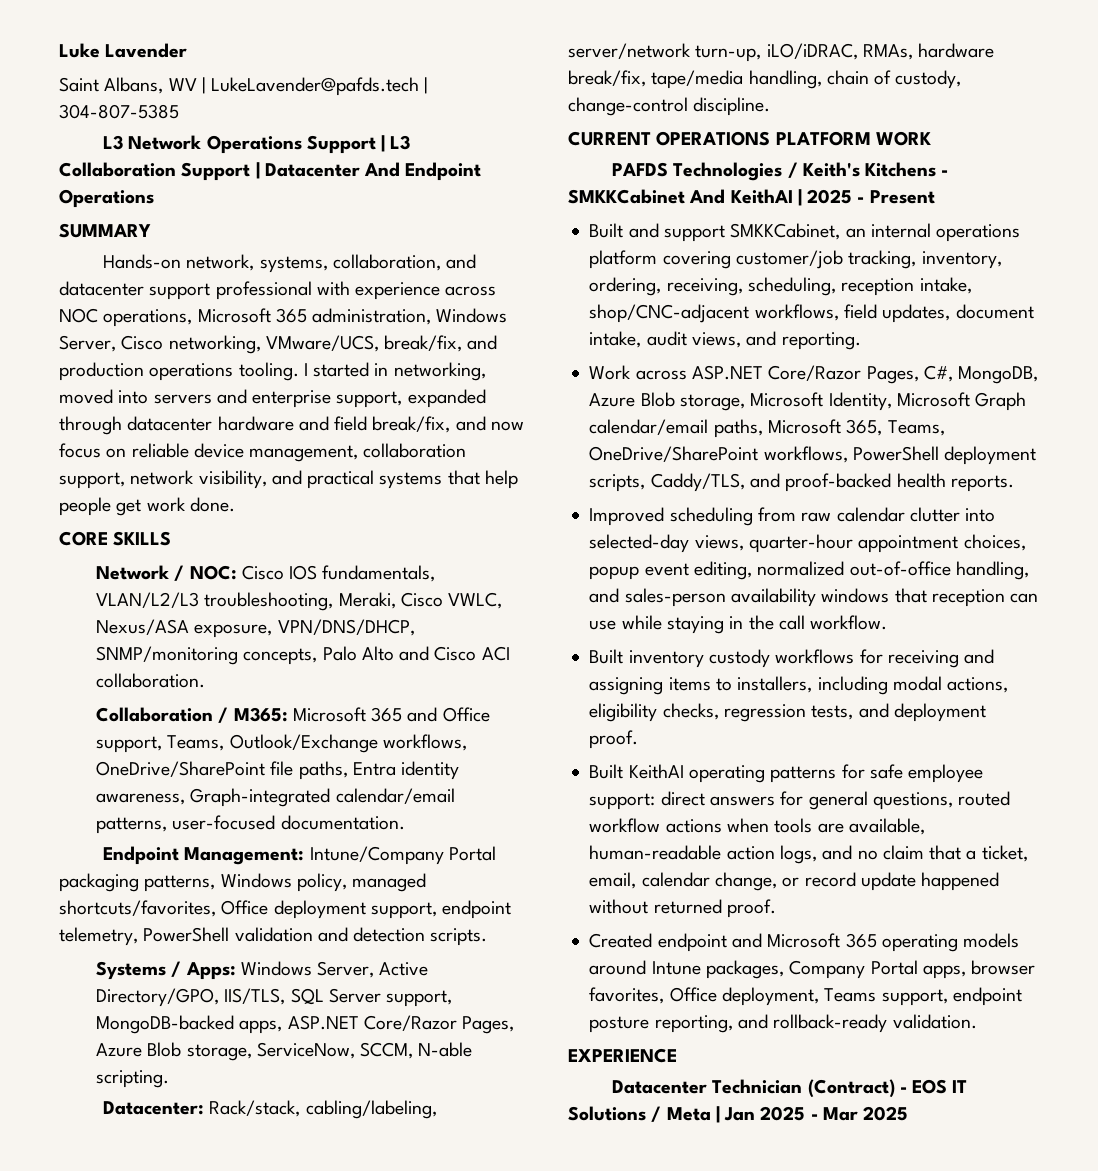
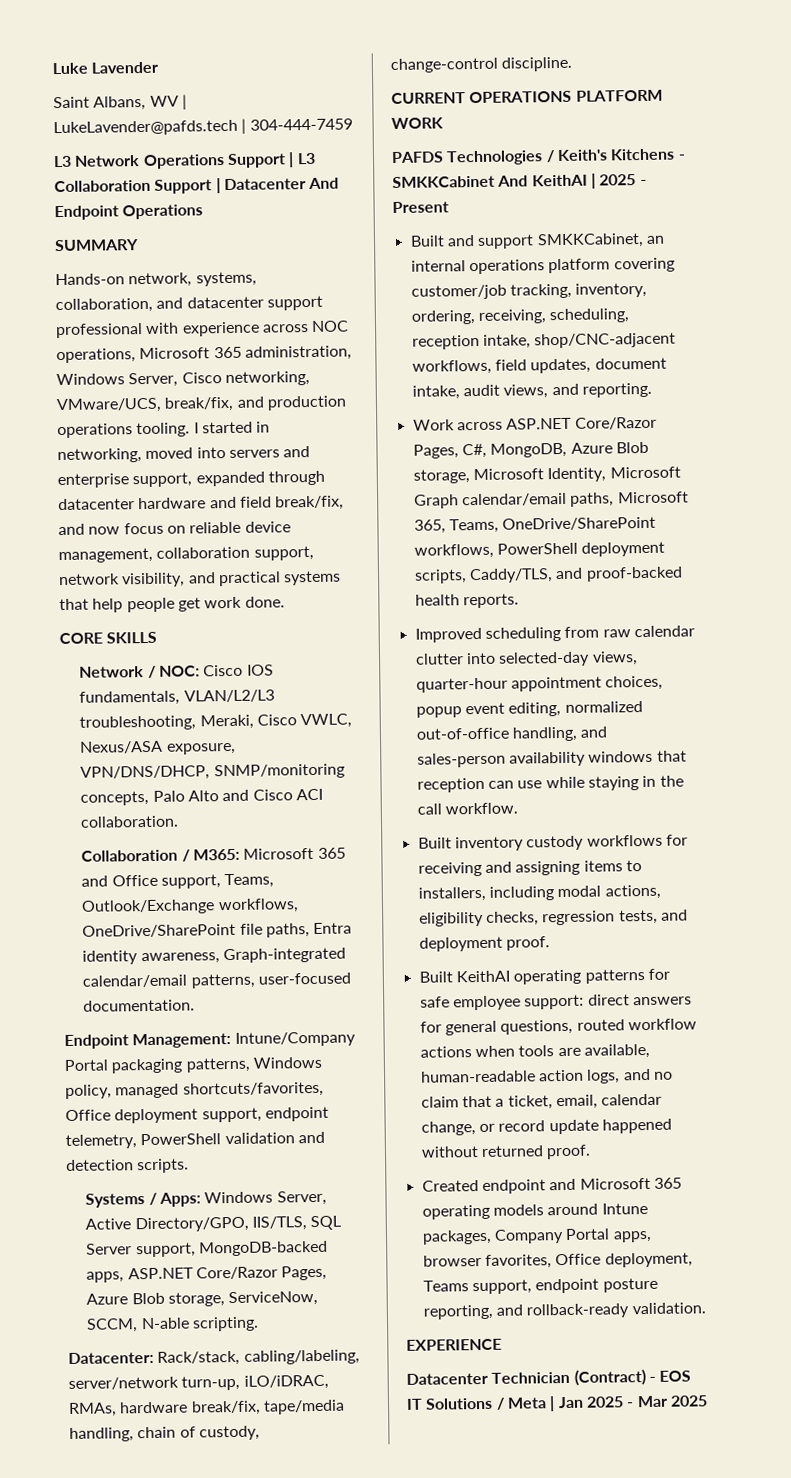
- Saint Albans, WV | LukeLavender@pafds.tech | 304-807-5385
+ Saint Albans, WV | LukeLavender@pafds.tech | 304-444-7459

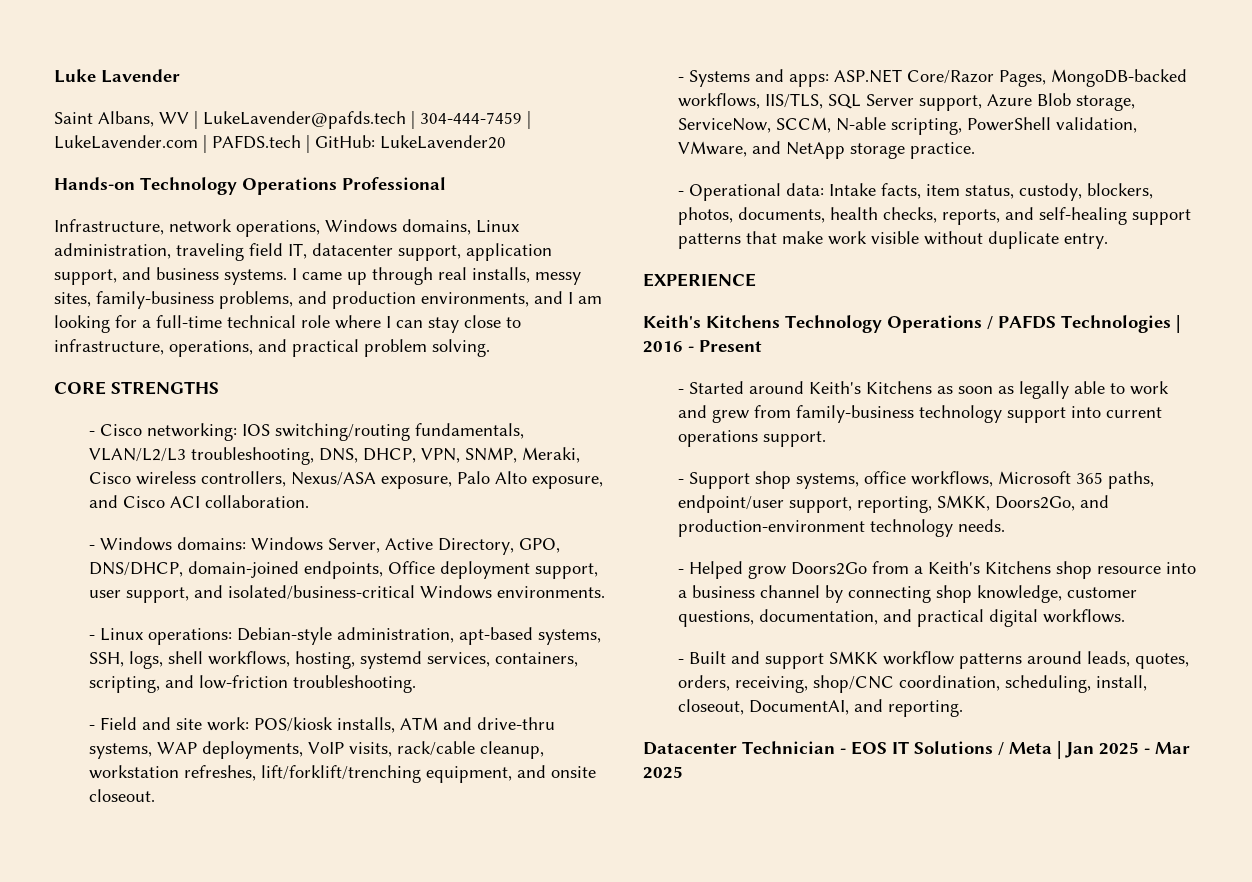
- Saint Albans, WV | LukeLavender@pafds.tech | 304-444-7459
- L3 Network Operations Support | L3 Collaboration Support | Datacenter And Endpoint Operations
- SUMMARY
- Hands-on network, systems, collaboration, and datacenter support professional with experience across NOC operations, Microsoft 365 administration, Windows Server, Cisco networking, VMware/UCS, break/fix, and production operations tooling. I started in networking, moved into servers and enterprise support, expanded through datacenter hardware and field break/fix, and now focus on reliable device management, collaboration support, network visibility, and practical systems that help people get work done.
- CORE SKILLS
- Network / NOC: Cisco IOS fundamentals, VLAN/L2/L3 troubleshooting, Meraki, Cisco VWLC, Nexus/ASA exposure, VPN/DNS/DHCP, SNMP/monitoring concepts, Palo Alto and Cisco ACI collaboration.
+ Saint Albans, WV | LukeLavender@pafds.tech | 304-444-7459 | LukeLavender.com | PAFDS.tech | GitHub: LukeLavender20
+ Hands-on Technology Operations Professional
+ Infrastructure, network operations, Windows domains, Linux administration, traveling field IT, datacenter support, application support, and business systems. I came up through real installs, messy sites, family-business problems, and production environments, and I am looking for a full-time technical role where I can stay close to infrastructure, operations, and practical problem solving.
+ CORE STRENGTHS
+ - Cisco networking: IOS switching/routing fundamentals, VLAN/L2/L3 troubleshooting, DNS, DHCP, VPN, SNMP, Meraki, Cisco wireless controllers, Nexus/ASA exposure, Palo Alto exposure, and Cisco ACI collaboration.
- Collaboration / M365: Microsoft 365 and Office support, Teams, Outlook/Exchange workflows, OneDrive/SharePoint file paths, Entra identity awareness, Graph-integrated calendar/email patterns, user-focused documentation.
- Endpoint Management: Intune/Company Portal packaging patterns, Windows policy, managed shortcuts/favorites, Office deployment support, endpoint telemetry, PowerShell validation and detection scripts.
- Systems / Apps: Windows Server, Active Directory/GPO, IIS/TLS, SQL Server support, MongoDB-backed apps, ASP.NET Core/Razor Pages, Azure Blob storage, ServiceNow, SCCM, N-able scripting.
- Datacenter: Rack/stack, cabling/labeling, server/network turn-up, iLO/iDRAC, RMAs, hardware break/fix, tape/media handling, chain of custody, change-control discipline.
- CURRENT OPERATIONS PLATFORM WORK
- PAFDS Technologies / Keith's Kitchens - SMKKCabinet And KeithAI | 2025 - Present
- Built and support SMKKCabinet, an internal operations platform covering customer/job tracking, inventory, ordering, receiving, scheduling, reception intake, shop/CNC-adjacent workflows, field updates, document intake, audit views, and reporting.
- Work across ASP.NET Core/Razor Pages, C#, MongoDB, Azure Blob storage, Microsoft Identity, Microsoft Graph calendar/email paths, Microsoft 365, Teams, OneDrive/SharePoint workflows, PowerShell deployment scripts, Caddy/TLS, and proof-backed health reports.
- Improved scheduling from raw calendar clutter into selected-day views, quarter-hour appointment choices, popup event editing, normalized out-of-office handling, and sales-person availability windows that reception can use while staying in the call workflow.
- Built inventory custody workflows for receiving and assigning items to installers, including modal actions, eligibility checks, regression tests, and deployment proof.
- Built KeithAI operating patterns for safe employee support: direct answers for general questions, routed workflow actions when tools are available, human-readable action logs, and no claim that a ticket, email, calendar change, or record update happened without returned proof.
- Created endpoint and Microsoft 365 operating models around Intune packages, Company Portal apps, browser favorites, Office deployment, Teams support, endpoint posture reporting, and rollback-ready validation.
+ - Windows domains: Windows Server, Active Directory, GPO, DNS/DHCP, domain-joined endpoints, Office deployment support, user support, and isolated/business-critical Windows environments.
+ - Linux operations: Debian-style administration, apt-based systems, SSH, logs, shell workflows, hosting, systemd services, containers, scripting, and low-friction troubleshooting.
+ - Field and site work: POS/kiosk installs, ATM and drive-thru systems, WAP deployments, VoIP visits, rack/cable cleanup, workstation refreshes, lift/forklift/trenching equipment, and onsite closeout.
+ - Systems and apps: ASP.NET Core/Razor Pages, MongoDB-backed workflows, IIS/TLS, SQL Server support, Azure Blob storage, ServiceNow, SCCM, N-able scripting, PowerShell validation, VMware, and NetApp storage practice.
+ - Operational data: Intake facts, item status, custody, blockers, photos, documents, health checks, reports, and self-healing support patterns that make work visible without duplicate entry.
  EXPERIENCE
+ Keith's Kitchens Technology Operations / PAFDS Technologies | 2016 - Present
+ - Started around Keith's Kitchens as soon as legally able to work and grew from family-business technology support into current operations support.
+ - Support shop systems, office workflows, Microsoft 365 paths, endpoint/user support, reporting, SMKK, Doors2Go, and production-environment technology needs.
+ - Helped grow Doors2Go from a Keith's Kitchens shop resource into a business channel by connecting shop knowledge, customer questions, documentation, and practical digital workflows.
+ - Built and support SMKK workflow patterns around leads, quotes, orders, receiving, shop/CNC coordination, scheduling, install, closeout, DocumentAI, and reporting.
- Datacenter Technician (Contract) - EOS IT Solutions / Meta | Jan 2025 - Mar 2025
+ Datacenter Technician - EOS IT Solutions / Meta | Jan 2025 - Mar 2025

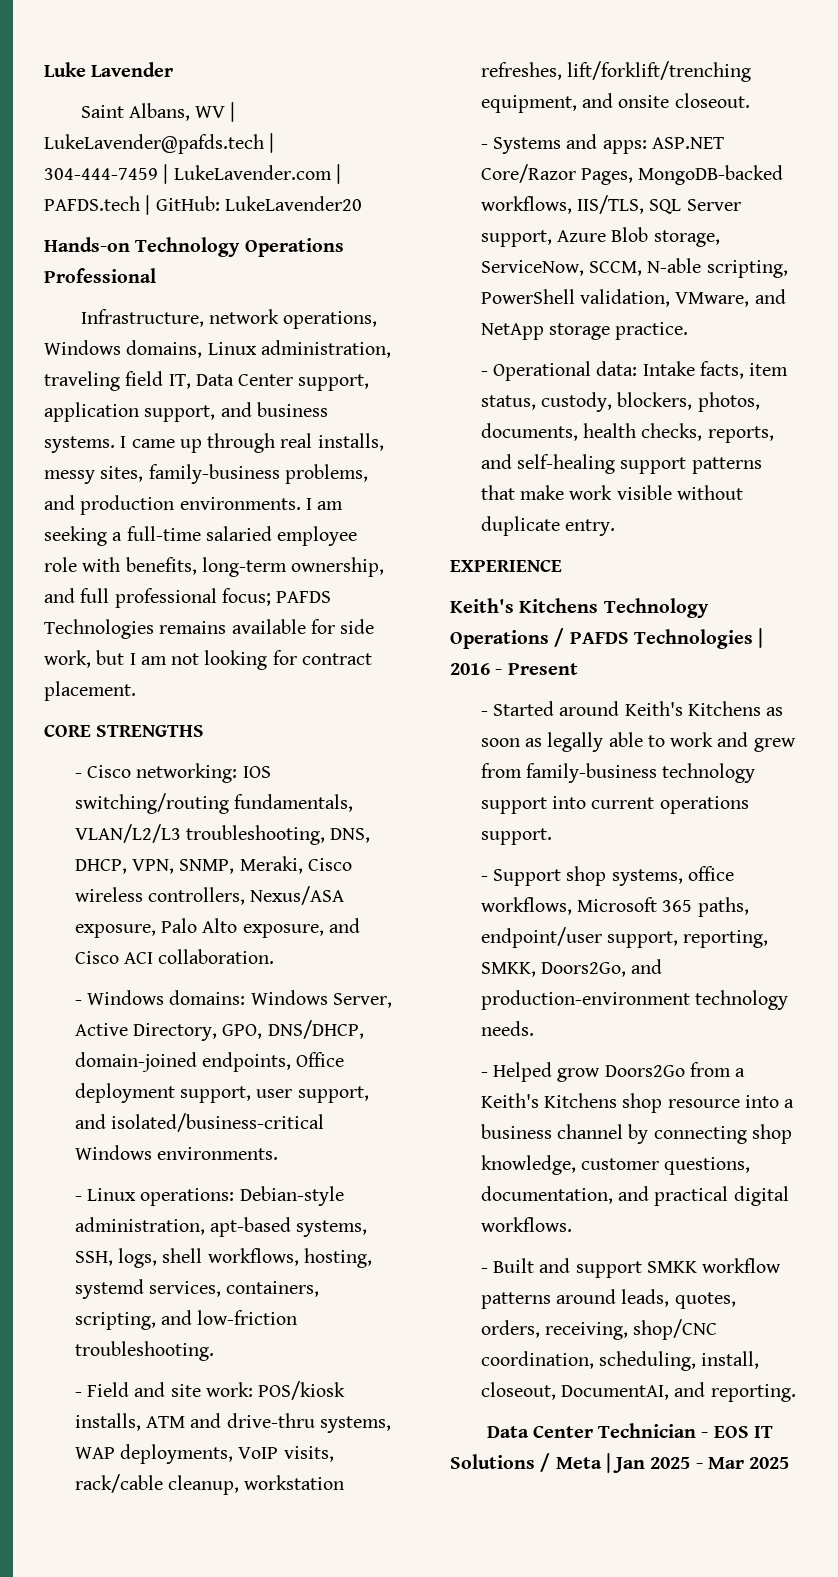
- Infrastructure, network operations, Windows domains, Linux administration, traveling field IT, datacenter support, application support, and business systems.
+ Infrastructure, network operations, Windows domains, Linux administration, traveling field IT, Data Center support, application support, and business systems.
- I came up through real installs, messy sites, family-business problems, and production environments, and I am looking for a full-time technical role where I can stay close to infrastructure, operations, and practical problem solving.
+ I came up through real installs, messy sites, family-business problems, and production environments. I am seeking a full-time salaried employee role with benefits, long-term ownership, and full professional focus; PAFDS Technologies remains available for side work, but I am not looking for contract placement.
- Datacenter Technician - EOS IT Solutions / Meta | Jan 2025 - Mar 2025
+ Data Center Technician - EOS IT Solutions / Meta | Jan 2025 - Mar 2025

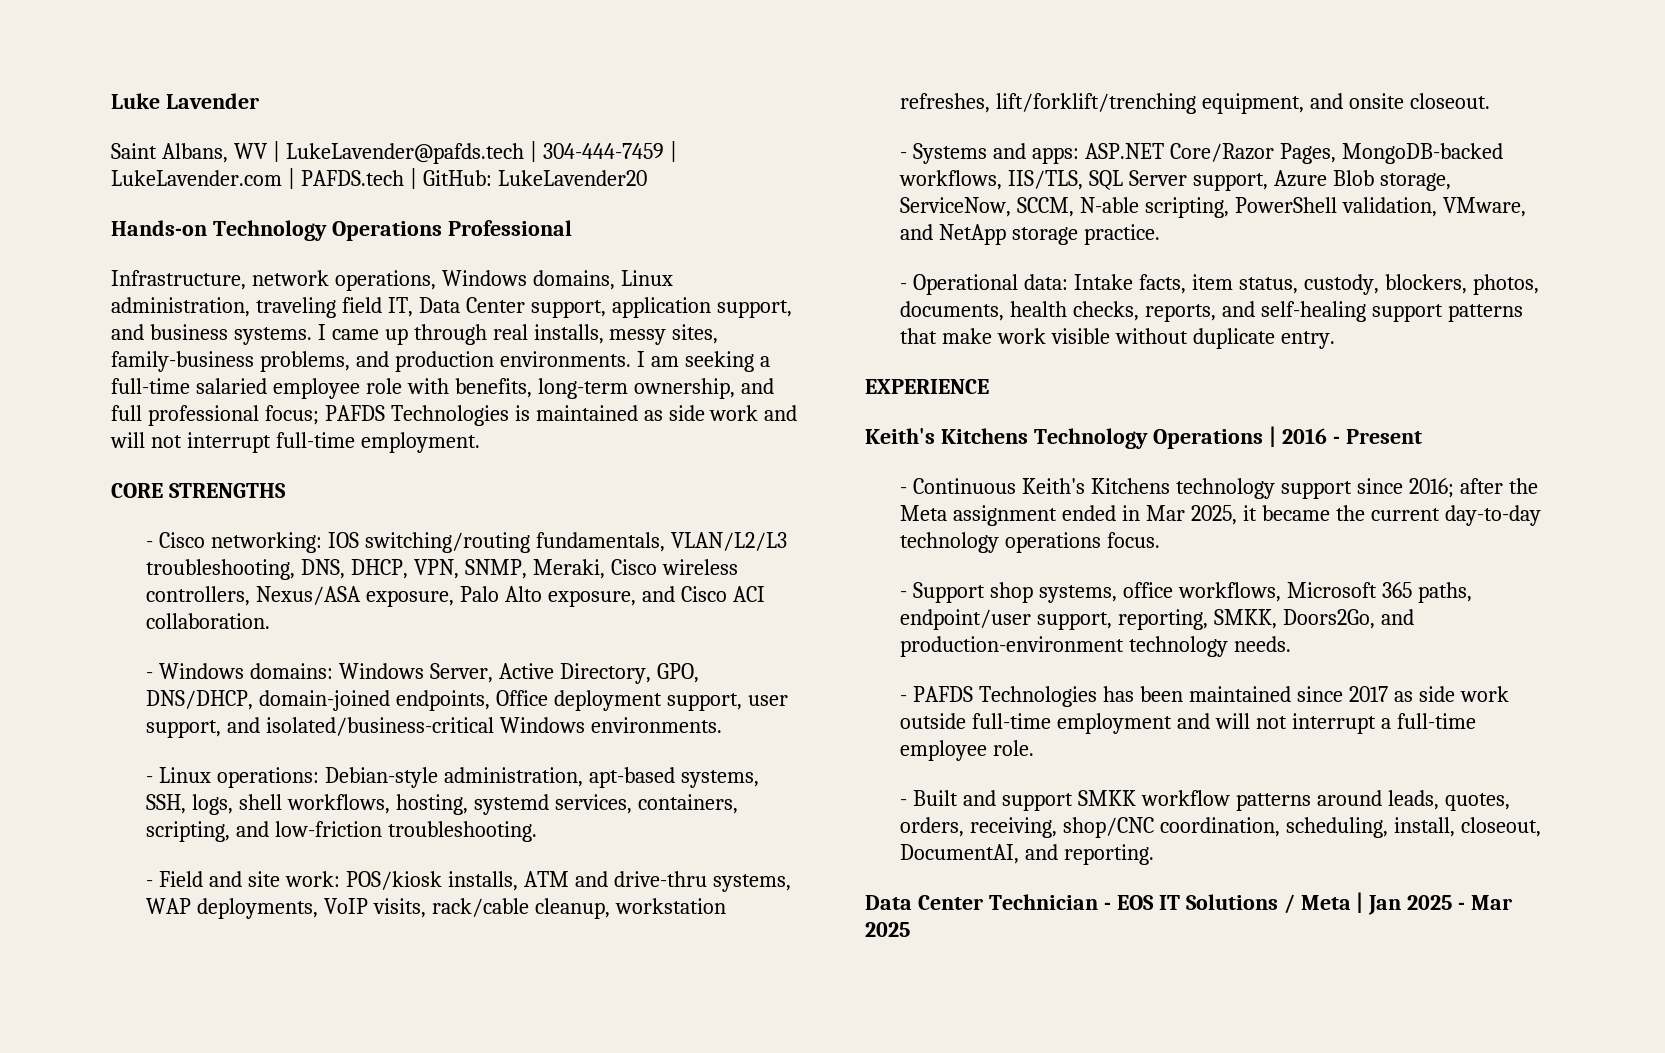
- I am seeking a full-time salaried employee role with benefits, long-term ownership, and full professional focus; PAFDS Technologies remains available for side work, but I am not looking for contract placement.
+ I am seeking a full-time salaried employee role with benefits, long-term ownership, and full professional focus; PAFDS Technologies is maintained as side work and will not interrupt full-time employment.
- Keith's Kitchens Technology Operations / PAFDS Technologies | 2016 - Present
+ Keith's Kitchens Technology Operations | 2016 - Present
- - Started around Keith's Kitchens as soon as legally able to work and grew from family-business technology support into current operations support.
+ - Continuous Keith's Kitchens technology support since 2016; after the Meta assignment ended in Mar 2025, it became the current day-to-day technology operations focus.
- - Helped grow Doors2Go from a Keith's Kitchens shop resource into a business channel by connecting shop knowledge, customer questions, documentation, and practical digital workflows.
+ - PAFDS Technologies has been maintained since 2017 as side work outside full-time employment and will not interrupt a full-time employee role.

